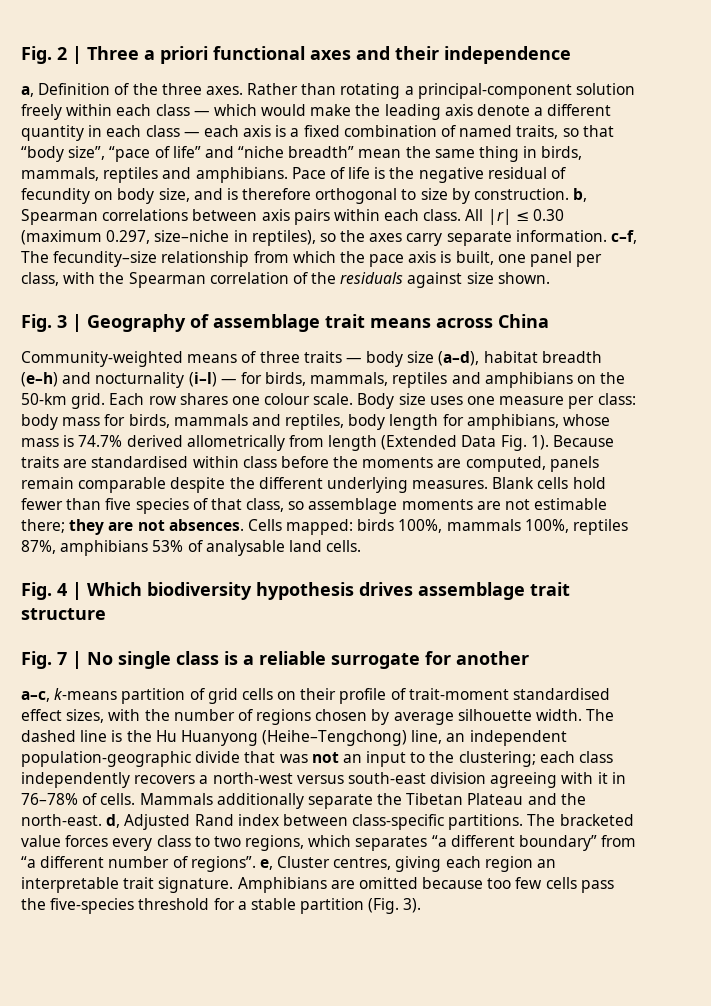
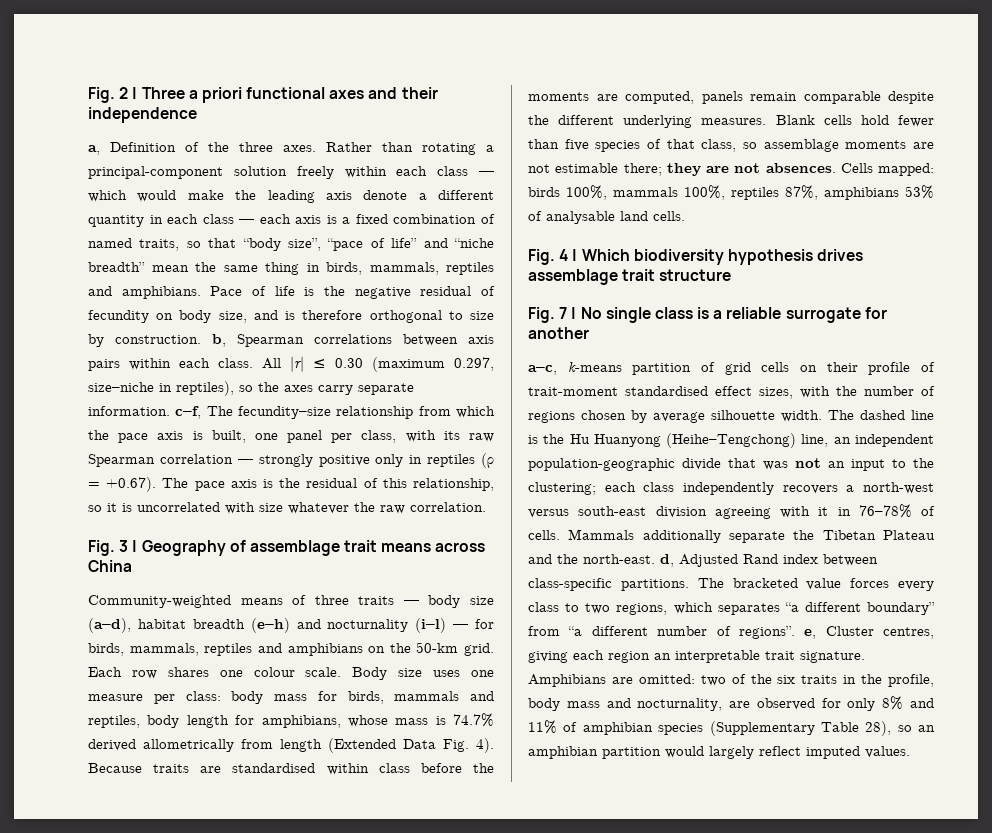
- All |r| ≤ 0.30 (maximum 0.297, size–niche in reptiles), so the axes carry separate information. c–f, The fecundity–size relationship from which the pace axis is built, one panel per class, with the Spearman correlation of the residuals against size shown.
+ All |r| ≤ 0.30 (maximum 0.297, size–niche in reptiles), so the axes carry separate information. c–f, The fecundity–size relationship from which the pace axis is built, one panel per class, with its raw Spearman correlation — strongly positive only in reptiles (ρ = +0.67). The pace axis is the residual of this relationship, so it is uncorrelated with size whatever the raw correlation.
- Body size uses one measure per class: body mass for birds, mammals and reptiles, body length for amphibians, whose mass is 74.7% derived allometrically from length (Extended Data Fig. 1).
+ Body size uses one measure per class: body mass for birds, mammals and reptiles, body length for amphibians, whose mass is 74.7% derived allometrically from length (Extended Data Fig. 4).
- Amphibians are omitted because too few cells pass the five-species threshold for a stable partition (Fig. 3).
+ Amphibians are omitted: two of the six traits in the profile, body mass and nocturnality, are observed for only 8% and 11% of amphibian species (Supplementary Table 28), so an amphibian partition would largely reflect imputed values.

